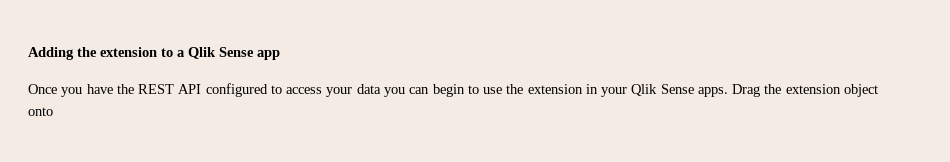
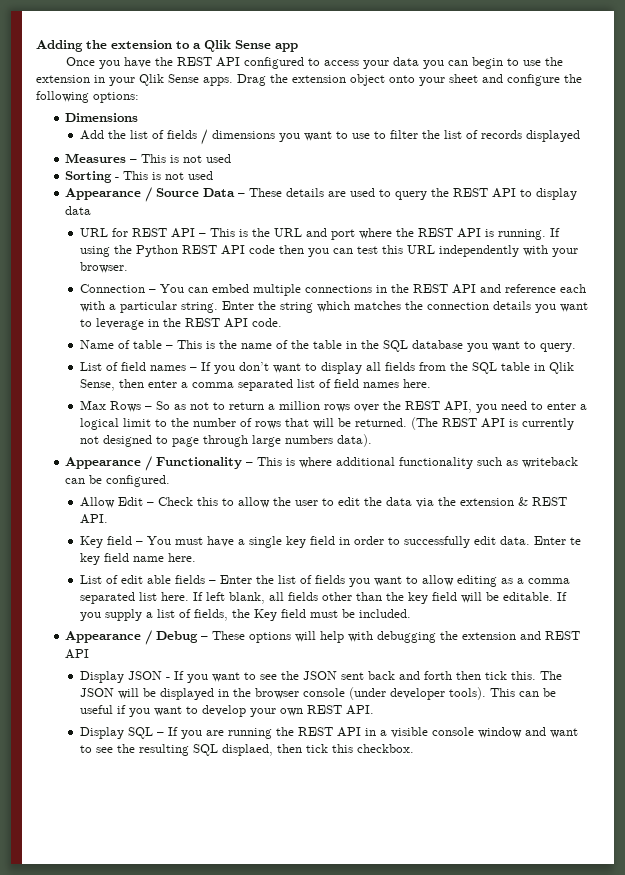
- Drag the extension object onto
+ Drag the extension object onto your sheet and configure the following options:
+ Dimensions
+ Add the list of fields / dimensions you want to use to filter the list of records displayed
+ Measures – This is not used
+ Sorting - This is not used
+ Appearance / Source Data – These details are used to query the REST API to display data
+ URL for REST API – This is the URL and port where the REST API is running. If using the Python REST API code then you can test this URL independently with your browser.
+ Connection – You can embed multiple connections in the REST API and reference each with a particular string. Enter the string which matches the connection details you want to leverage in the REST API code.
+ Name of table – This is the name of the table in the SQL database you want to query.
+ List of field names – If you don’t want to display all fields from the SQL table in Qlik Sense, then enter a comma separated list of field names here.
+ Max Rows – So as not to return a million rows over the REST API, you need to enter a logical limit to the number of rows that will be returned. (The REST API is currently not designed to page through large numbers data).
+ Appearance / Functionality – This is where additional functionality such as writeback can be configured.
+ Allow Edit – Check this to allow the user to edit the data via the extension & REST API.
+ Key field – You must have a single key field in order to successfully edit data. Enter te key field name here.
+ List of edit able fields – Enter the list of fields you want to allow editing as a comma separated list here. If left blank, all fields other than the key field will be editable. If you supply a list of fields, the Key field must be included.
+ Appearance / Debug – These options will help with debugging the extension and REST API
+ Display JSON - If you want to see the JSON sent back and forth then tick this. The JSON will be displayed in the browser console (under developer tools). This can be useful if you want to develop your own REST API.
+ Display SQL – If you are running the REST API in a visible console window and want to see the resulting SQL displaed, then tick this checkbox.

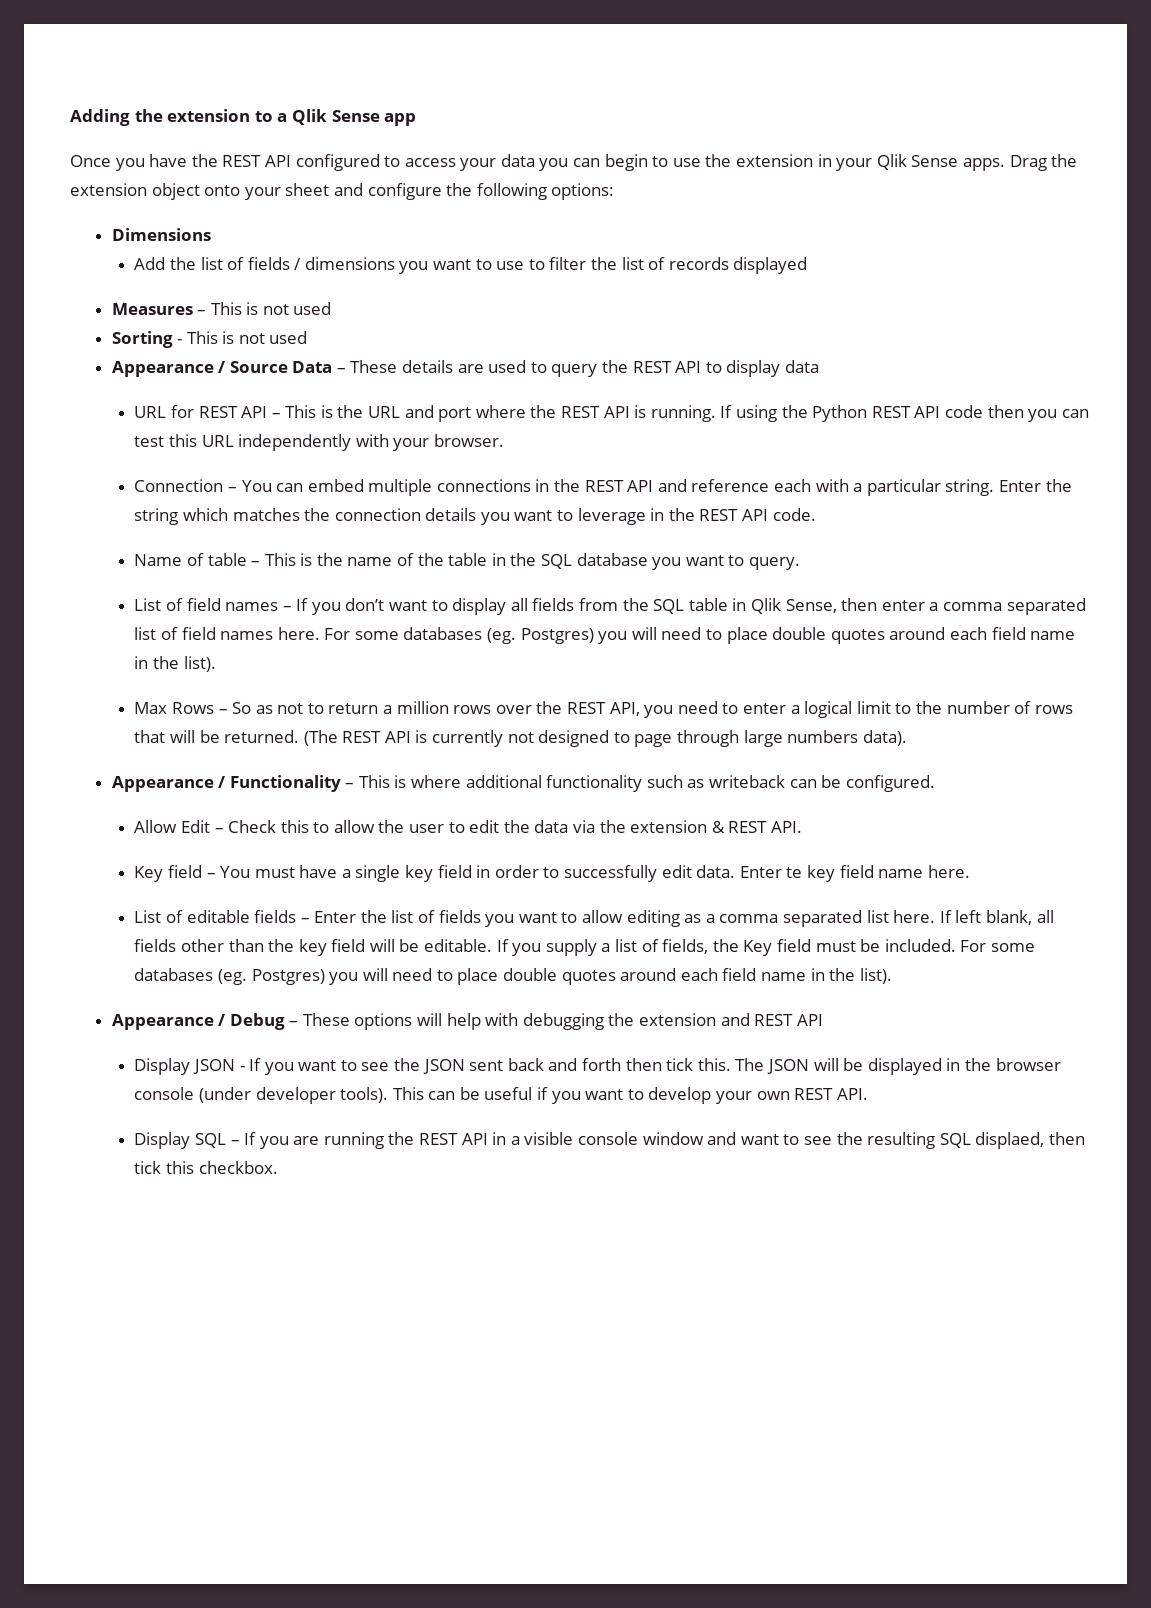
- List of field names – If you don’t want to display all fields from the SQL table in Qlik Sense, then enter a comma separated list of field names here.
+ List of field names – If you don’t want to display all fields from the SQL table in Qlik Sense, then enter a comma separated list of field names here. For some databases (eg. Postgres) you will need to place double quotes around each field name in the list).
- List of edit able fields – Enter the list of fields you want to allow editing as a comma separated list here.
+ List of editable fields – Enter the list of fields you want to allow editing as a comma separated list here.
- If you supply a list of fields, the Key field must be included.
+ If you supply a list of fields, the Key field must be included. For some databases (eg. Postgres) you will need to place double quotes around each field name in the list).

